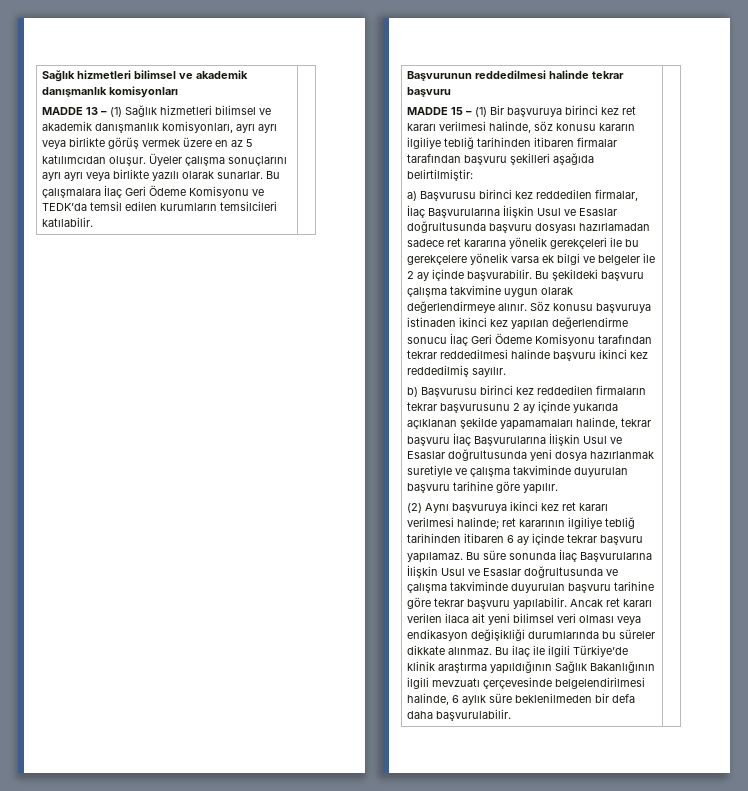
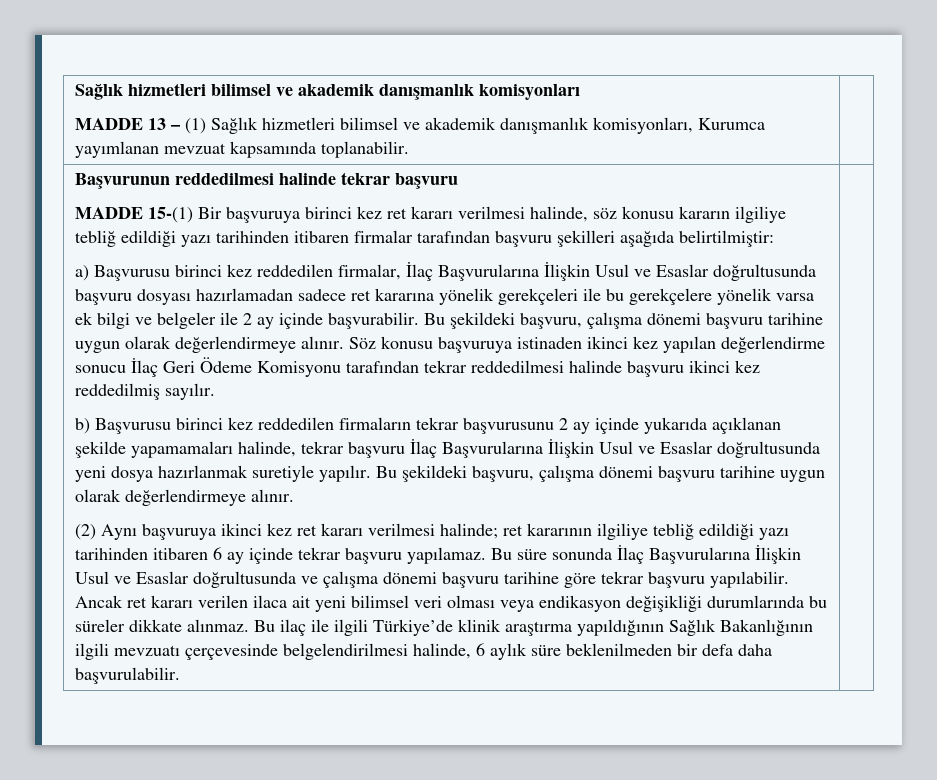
- MADDE 13 – (1) Sağlık hizmetleri bilimsel ve akademik danışmanlık komisyonları, ayrı ayrı veya birlikte görüş vermek üzere en az 5 katılımcıdan oluşur. Üyeler çalışma sonuçlarını ayrı ayrı veya birlikte yazılı olarak sunarlar. Bu çalışmalara İlaç Geri Ödeme Komisyonu ve TEDK’da temsil edilen kurumların temsilcileri katılabilir.
+ MADDE 13 – (1) Sağlık hizmetleri bilimsel ve akademik danışmanlık komisyonları, Kurumca yayımlanan mevzuat kapsamında toplanabilir.
- MADDE 15 – (1) Bir başvuruya birinci kez ret kararı verilmesi halinde, söz konusu kararın ilgiliye tebliğ tarihinden itibaren firmalar tarafından başvuru şekilleri aşağıda belirtilmiştir:
+ MADDE 15-(1) Bir başvuruya birinci kez ret kararı verilmesi halinde, söz konusu kararın ilgiliye tebliğ edildiği yazı tarihinden itibaren firmalar tarafından başvuru şekilleri aşağıda belirtilmiştir:
- a) Başvurusu birinci kez reddedilen firmalar, İlaç Başvurularına İlişkin Usul ve Esaslar doğrultusunda başvuru dosyası hazırlamadan sadece ret kararına yönelik gerekçeleri ile bu gerekçelere yönelik varsa ek bilgi ve belgeler ile 2 ay içinde başvurabilir. Bu şekildeki başvuru çalışma takvimine uygun olarak değerlendirmeye alınır.
+ a) Başvurusu birinci kez reddedilen firmalar, İlaç Başvurularına İlişkin Usul ve Esaslar doğrultusunda başvuru dosyası hazırlamadan sadece ret kararına yönelik gerekçeleri ile bu gerekçelere yönelik varsa ek bilgi ve belgeler ile 2 ay içinde başvurabilir. Bu şekildeki başvuru, çalışma dönemi başvuru tarihine uygun olarak değerlendirmeye alınır.
- b) Başvurusu birinci kez reddedilen firmaların tekrar başvurusunu 2 ay içinde yukarıda açıklanan şekilde yapamamaları halinde, tekrar başvuru İlaç Başvurularına İlişkin Usul ve Esaslar doğrultusunda yeni dosya hazırlanmak suretiyle ve çalışma takviminde duyurulan başvuru tarihine göre yapılır.
+ b) Başvurusu birinci kez reddedilen firmaların tekrar başvurusunu 2 ay içinde yukarıda açıklanan şekilde yapamamaları halinde, tekrar başvuru İlaç Başvurularına İlişkin Usul ve Esaslar doğrultusunda yeni dosya hazırlanmak suretiyle yapılır. Bu şekildeki başvuru, çalışma dönemi başvuru tarihine uygun olarak değerlendirmeye alınır.
- (2) Aynı başvuruya ikinci kez ret kararı verilmesi halinde; ret kararının ilgiliye tebliğ tarihinden itibaren 6 ay içinde tekrar başvuru yapılamaz.
+ (2) Aynı başvuruya ikinci kez ret kararı verilmesi halinde; ret kararının ilgiliye tebliğ edildiği yazı tarihinden itibaren 6 ay içinde tekrar başvuru yapılamaz.
- Bu süre sonunda İlaç Başvurularına İlişkin Usul ve Esaslar doğrultusunda ve çalışma takviminde duyurulan başvuru tarihine göre tekrar başvuru yapılabilir.
+ Bu süre sonunda İlaç Başvurularına İlişkin Usul ve Esaslar doğrultusunda ve çalışma dönemi başvuru tarihine göre tekrar başvuru yapılabilir.

